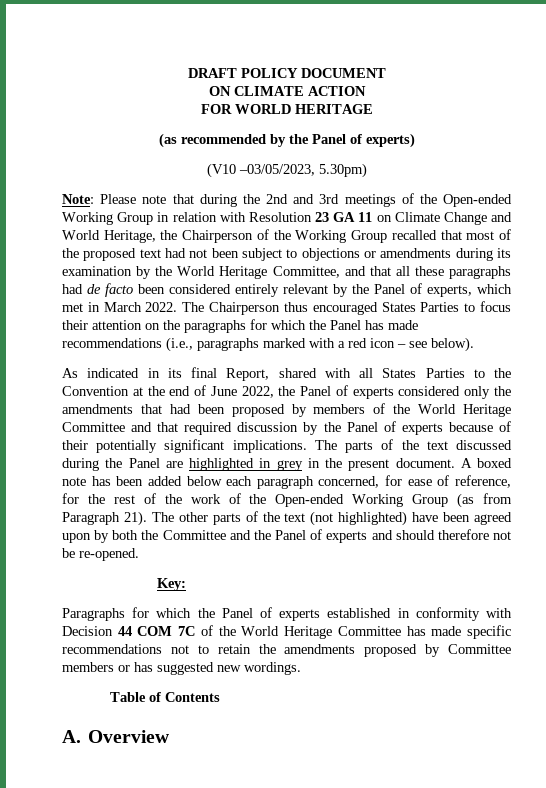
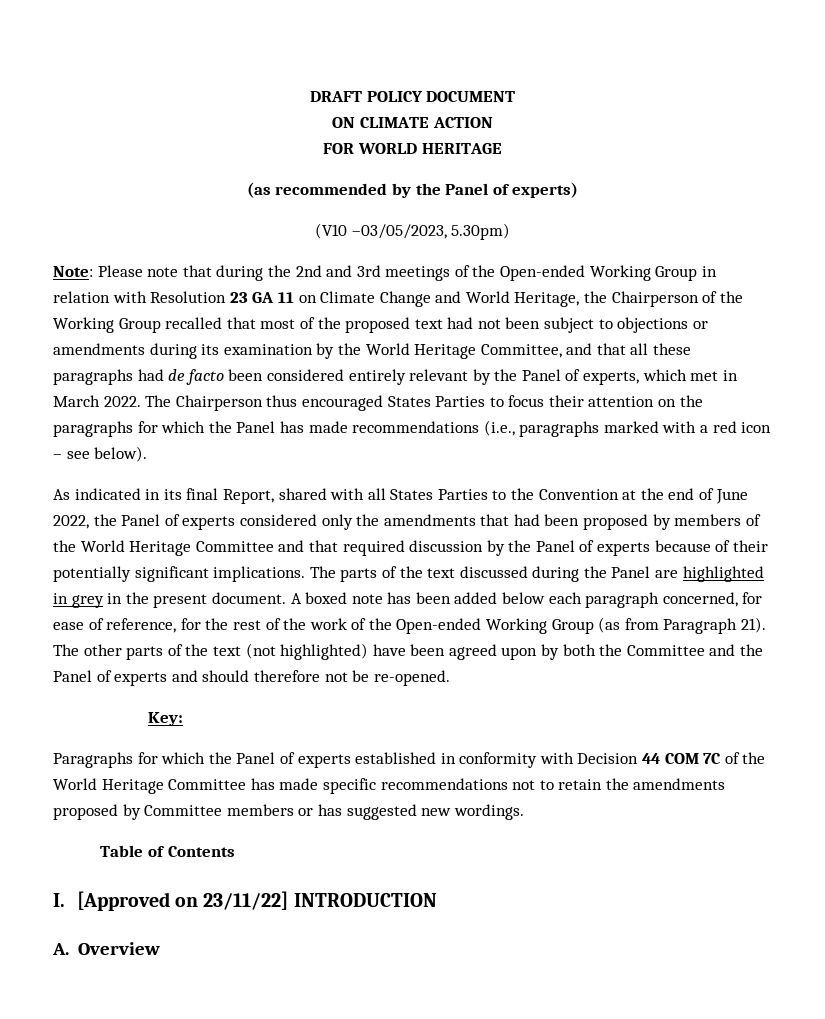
+ I. [Approved on 23/11/22] INTRODUCTION

